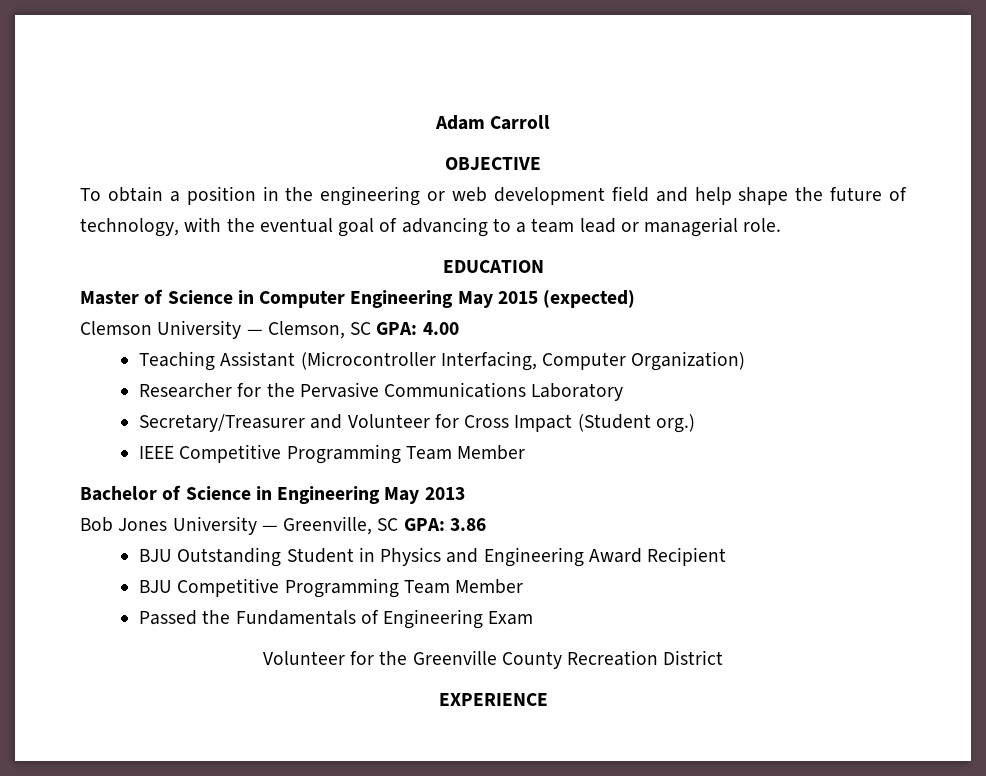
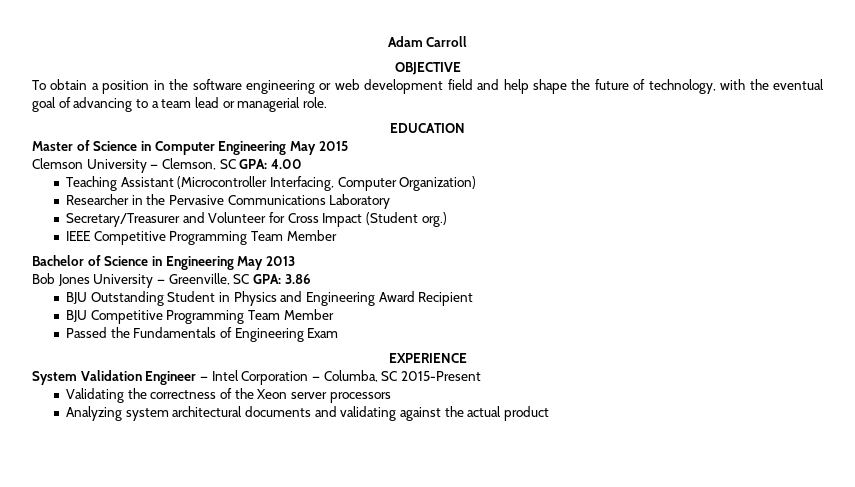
- To obtain a position in the engineering or web development field and help shape the future of technology, with the eventual goal of advancing to a team lead or managerial role.
+ To obtain a position in the software engineering or web development field and help shape the future of technology, with the eventual goal of advancing to a team lead or managerial role.
- Master of Science in Computer Engineering May 2015 (expected)
+ Master of Science in Computer Engineering May 2015
- Researcher for the Pervasive Communications Laboratory
+ Researcher in the Pervasive Communications Laboratory
- Volunteer for the Greenville County Recreation District
  EXPERIENCE
+ System Validation Engineer — Intel Corporation — Columba, SC 2015-Present
+ Validating the correctness of the Xeon server processors
+ Analyzing system architectural documents and validating against the actual product

